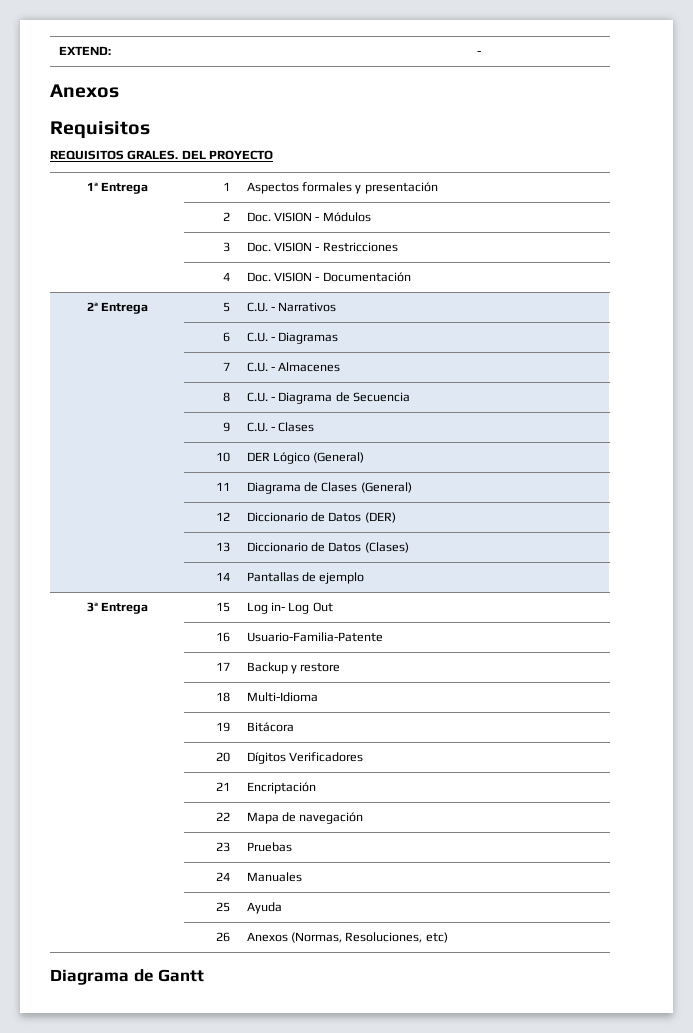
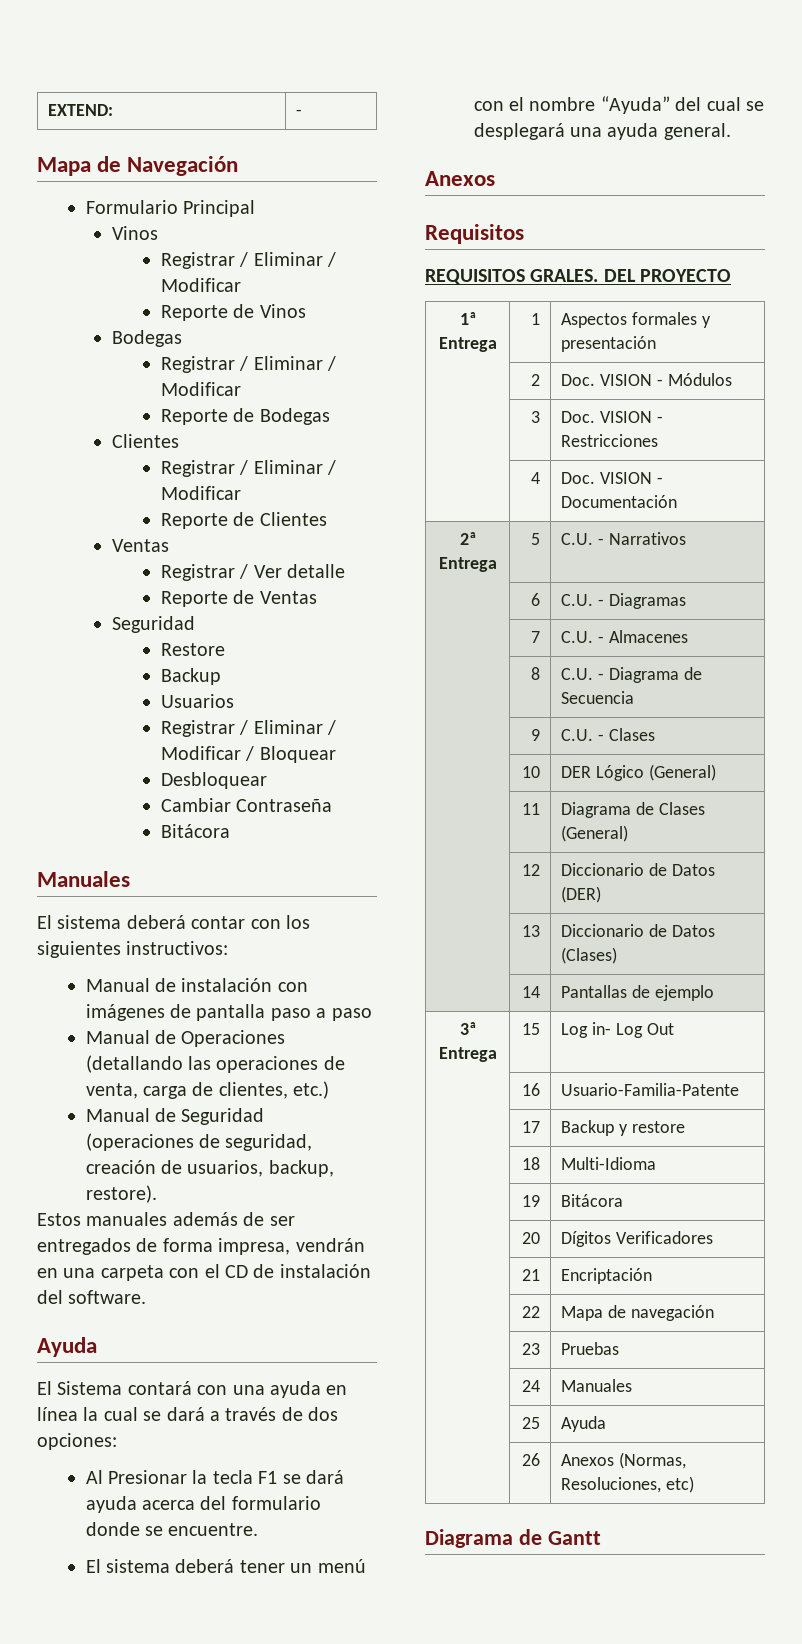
+ Mapa de Navegación
+ Formulario Principal
+ Vinos
+ Registrar / Eliminar / Modificar
+ Reporte de Vinos
+ Bodegas
+ Registrar / Eliminar / Modificar
+ Reporte de Bodegas
+ Clientes
+ Registrar / Eliminar / Modificar
+ Reporte de Clientes
+ Ventas
+ Registrar / Ver detalle
+ Reporte de Ventas
+ Seguridad
+ Restore
+ Backup
+ Usuarios
+ Registrar / Eliminar / Modificar / Bloquear
+ Desbloquear
+ Cambiar Contraseña
+ Bitácora
+ Manuales
+ El sistema deberá contar con los siguientes instructivos:
+ Manual de instalación con imágenes de pantalla paso a paso
+ Manual de Operaciones (detallando las operaciones de venta, carga de clientes, etc.)
+ Manual de Seguridad (operaciones de seguridad, creación de usuarios, backup, restore).
+ Estos manuales además de ser entregados de forma impresa, vendrán en una carpeta con el CD de instalación del software.
+ Ayuda
+ El Sistema contará con una ayuda en línea la cual se dará a través de dos opciones:
+ Al Presionar la tecla F1 se dará ayuda acerca del formulario donde se encuentre.
+ El sistema deberá tener un menú con el nombre “Ayuda” del cual se desplegará una ayuda general.

